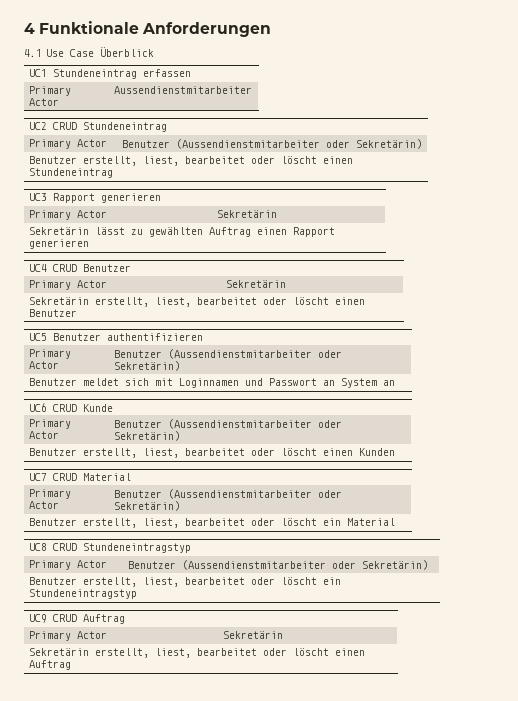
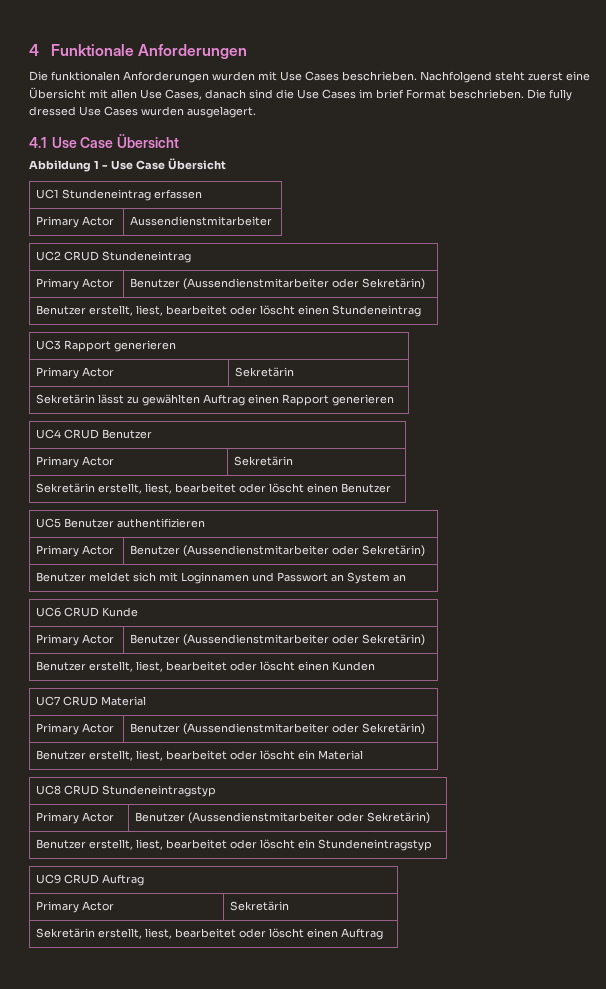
- 4.1 Use Case Überblick
+ Die funktionalen Anforderungen wurden mit Use Cases beschrieben. Nachfolgend steht zuerst eine Übersicht mit allen Use Cases, danach sind die Use Cases im brief Format beschrieben. Die fully dressed Use Cases wurden ausgelagert.
+ 4.1 Use Case Übersicht
+ Abbildung 1 - Use Case Übersicht

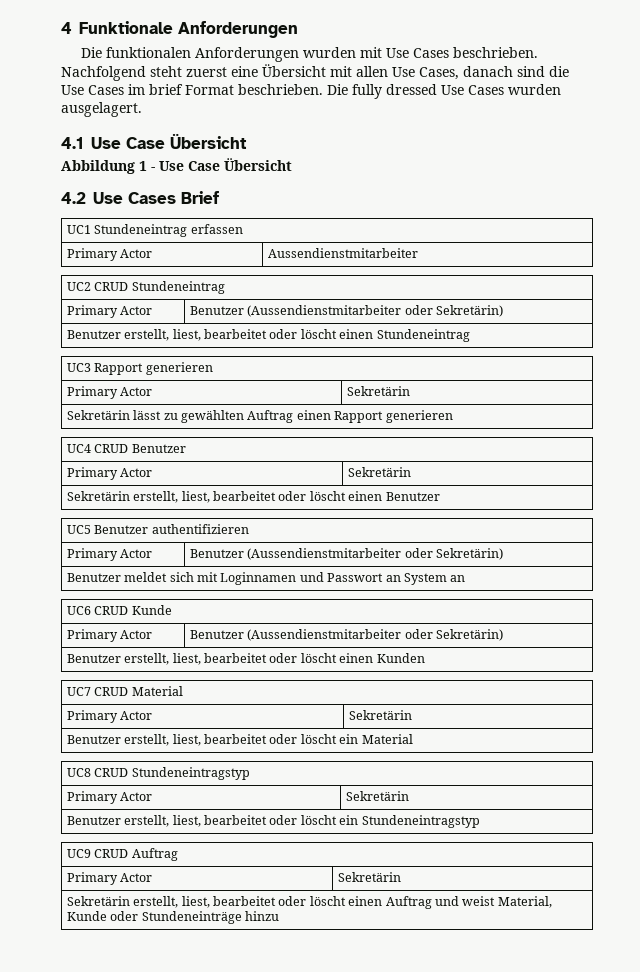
+ 4.2 Use Cases Brief
  UC7 CRUD Material
- Primary Actor | Benutzer (Aussendienstmitarbeiter oder Sekretärin)
+ Primary Actor | Sekretärin
  UC8 CRUD Stundeneintragstyp
- Primary Actor | Benutzer (Aussendienstmitarbeiter oder Sekretärin)
+ Primary Actor | Sekretärin
- Sekretärin erstellt, liest, bearbeitet oder löscht einen Auftrag
+ Sekretärin erstellt, liest, bearbeitet oder löscht einen Auftrag und weist Material, Kunde oder Stundeneinträge hinzu

